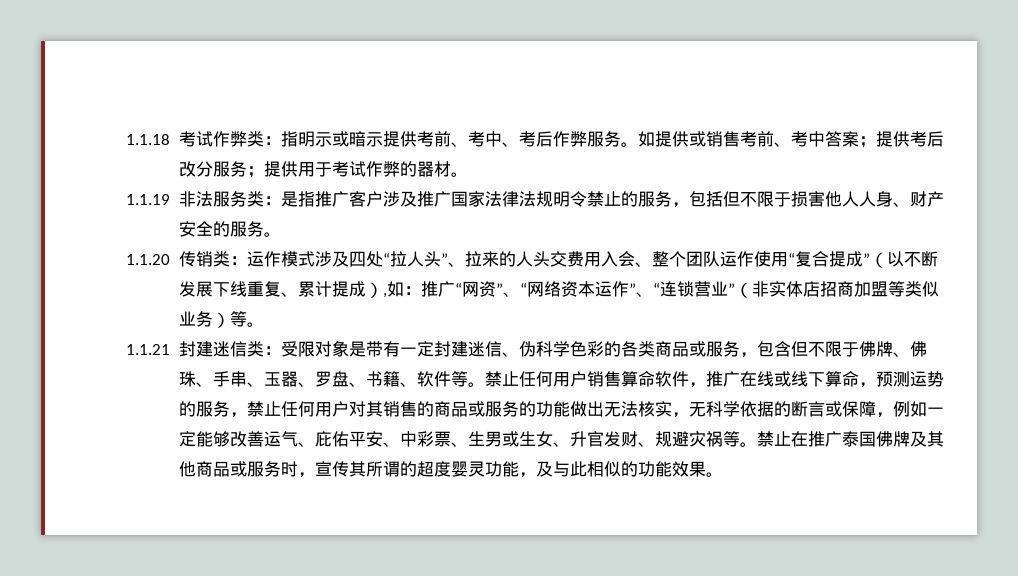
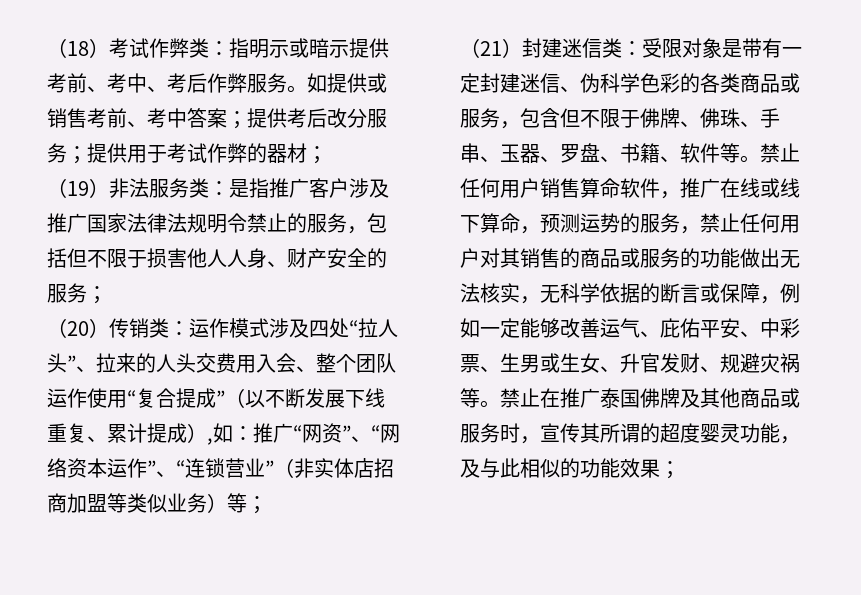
- 1.1.18考试作弊类：指明示或暗示提供考前、考中、考后作弊服务。
+ （18）考试作弊类：指明示或暗示提供考前、考中、考后作弊服务。
- 提供用于考试作弊的器材。
- 1.1.19非法服务类：
+ 提供用于考试作弊的器材；
+ （19）非法服务类：
- 是指推广客户涉及推广国家法律法规明令禁止的服务，包括但不限于损害他人人身、财产安全的服务。
- 1.1.20传销类：
+ 是指推广客户涉及推广国家法律法规明令禁止的服务，包括但不限于损害他人人身、财产安全的服务；
+ （20）传销类：
- 推广“网资”、“网络资本运作”、“连锁营业”（非实体店招商加盟等类似业务）等。
- 1.1.21封建迷信类：
+ 推广“网资”、“网络资本运作”、“连锁营业”（非实体店招商加盟等类似业务）等；
+ （21）封建迷信类：
- 禁止在推广泰国佛牌及其他商品或服务时，宣传其所谓的超度婴灵功能，及与此相似的功能效果。
+ 禁止在推广泰国佛牌及其他商品或服务时，宣传其所谓的超度婴灵功能，及与此相似的功能效果；

